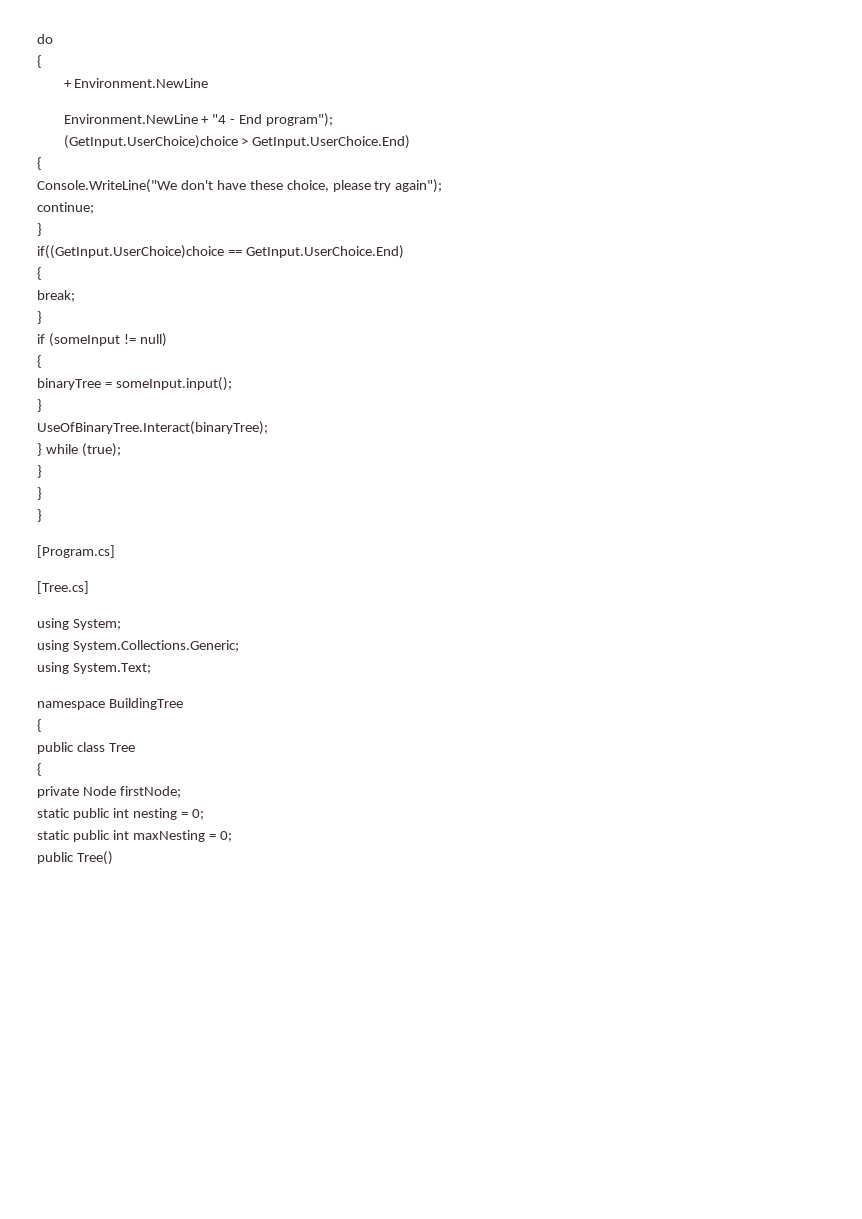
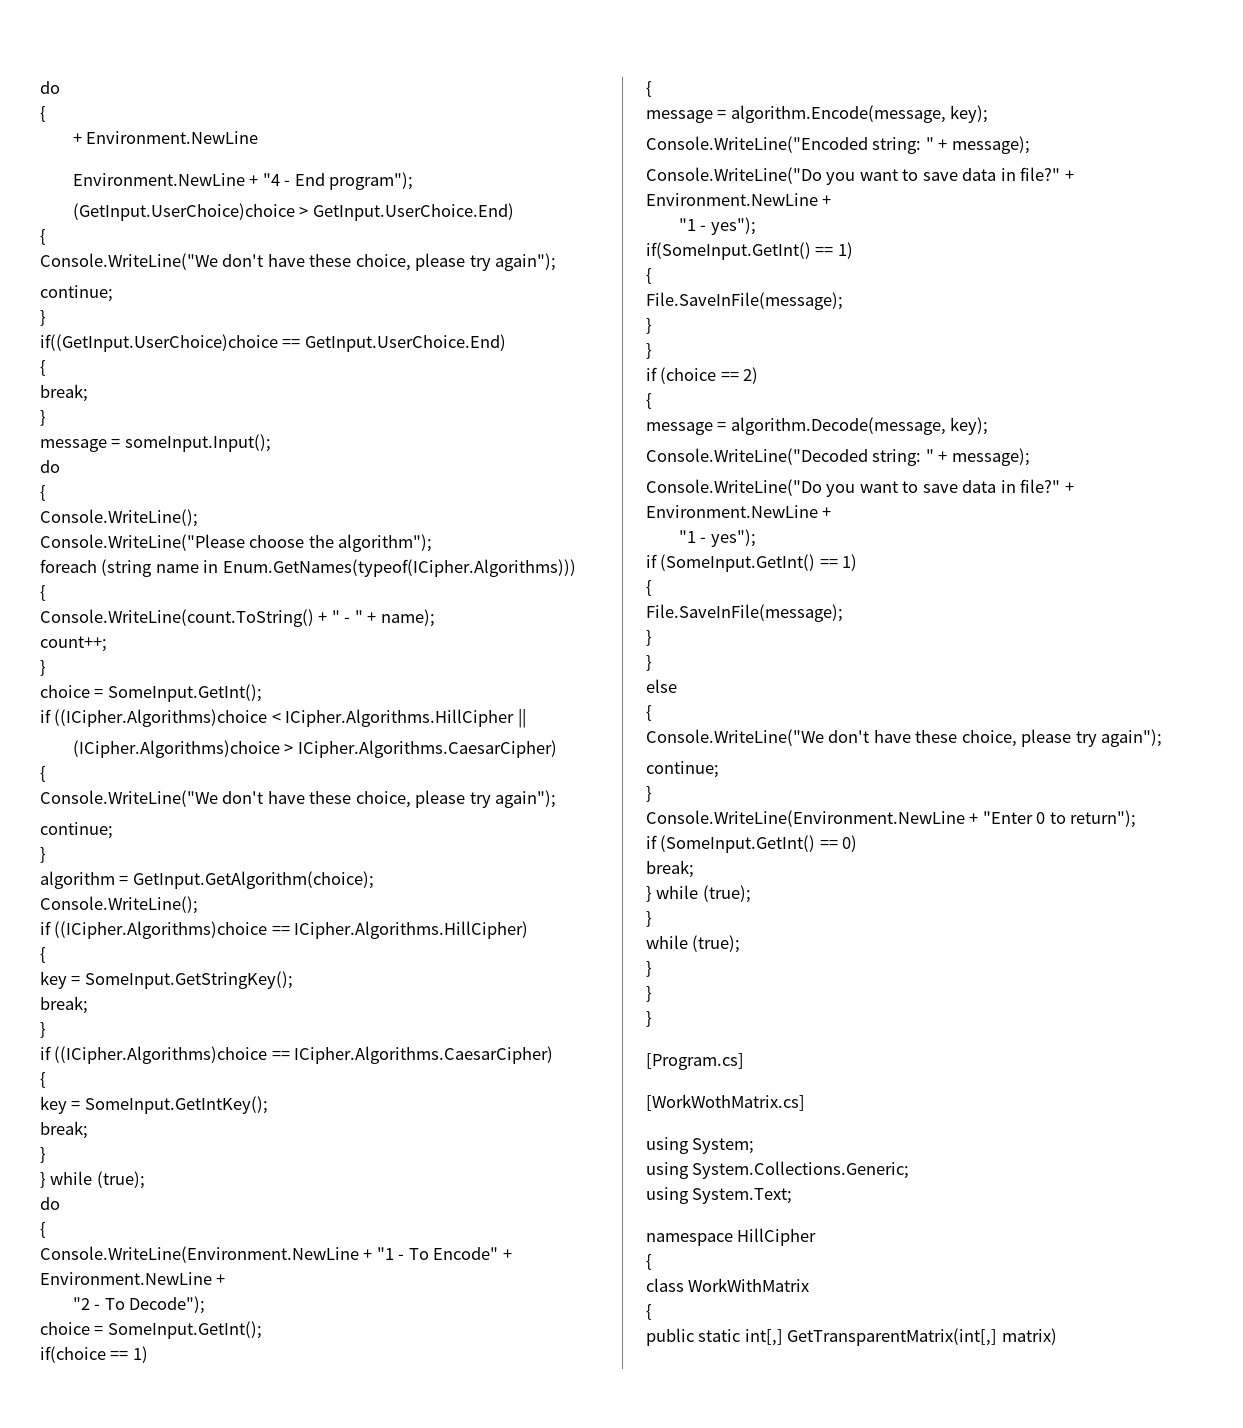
- if (someInput != null)
+ message = someInput.Input();
+ do
  {
- binaryTree = someInput.input();
+ Console.WriteLine();
+ Console.WriteLine("Please choose the algorithm");
+ foreach (string name in Enum.GetNames(typeof(ICipher.Algorithms)))
+ {
+ Console.WriteLine(count.ToString() + " - " + name);
+ count++;
  }
- UseOfBinaryTree.Interact(binaryTree);
+ choice = SomeInput.GetInt();
+ if ((ICipher.Algorithms)choice < ICipher.Algorithms.HillCipher ||
+ (ICipher.Algorithms)choice > ICipher.Algorithms.CaesarCipher)
+ {
+ Console.WriteLine("We don't have these choice, please try again");
+ continue;
+ }
+ algorithm = GetInput.GetAlgorithm(choice);
+ Console.WriteLine();
+ if ((ICipher.Algorithms)choice == ICipher.Algorithms.HillCipher)
+ {
+ key = SomeInput.GetStringKey();
+ break;
+ }
+ if ((ICipher.Algorithms)choice == ICipher.Algorithms.CaesarCipher)
+ {
+ key = SomeInput.GetIntKey();
+ break;
+ }
  } while (true);
+ do
+ {
+ Console.WriteLine(Environment.NewLine + "1 - To Encode" + Environment.NewLine +
+ "2 - To Decode");
+ choice = SomeInput.GetInt();
+ if(choice == 1)
+ {
+ message = algorithm.Encode(message, key);
+ Console.WriteLine("Encoded string: " + message);
+ Console.WriteLine("Do you want to save data in file?" + Environment.NewLine +
+ "1 - yes");
+ if(SomeInput.GetInt() == 1)
+ {
+ File.SaveInFile(message);
+ }
+ }
+ if (choice == 2)
+ {
+ message = algorithm.Decode(message, key);
+ Console.WriteLine("Decoded string: " + message);
+ Console.WriteLine("Do you want to save data in file?" + Environment.NewLine +
+ "1 - yes");
+ if (SomeInput.GetInt() == 1)
+ {
+ File.SaveInFile(message);
+ }
+ }
+ else
+ {
+ Console.WriteLine("We don't have these choice, please try again");
+ continue;
+ }
+ Console.WriteLine(Environment.NewLine + "Enter 0 to return");
+ if (SomeInput.GetInt() == 0)
+ break;
+ } while (true);
+ }
+ while (true);
- [Tree.cs]
+ [WorkWothMatrix.cs]
- namespace BuildingTree
+ namespace HillCipher
  {
- public class Tree
+ class WorkWithMatrix
  {
- private Node firstNode;
- static public int nesting = 0;
- static public int maxNesting = 0;
- public Tree()
+ public static int[,] GetTransparentMatrix(int[,] matrix)

